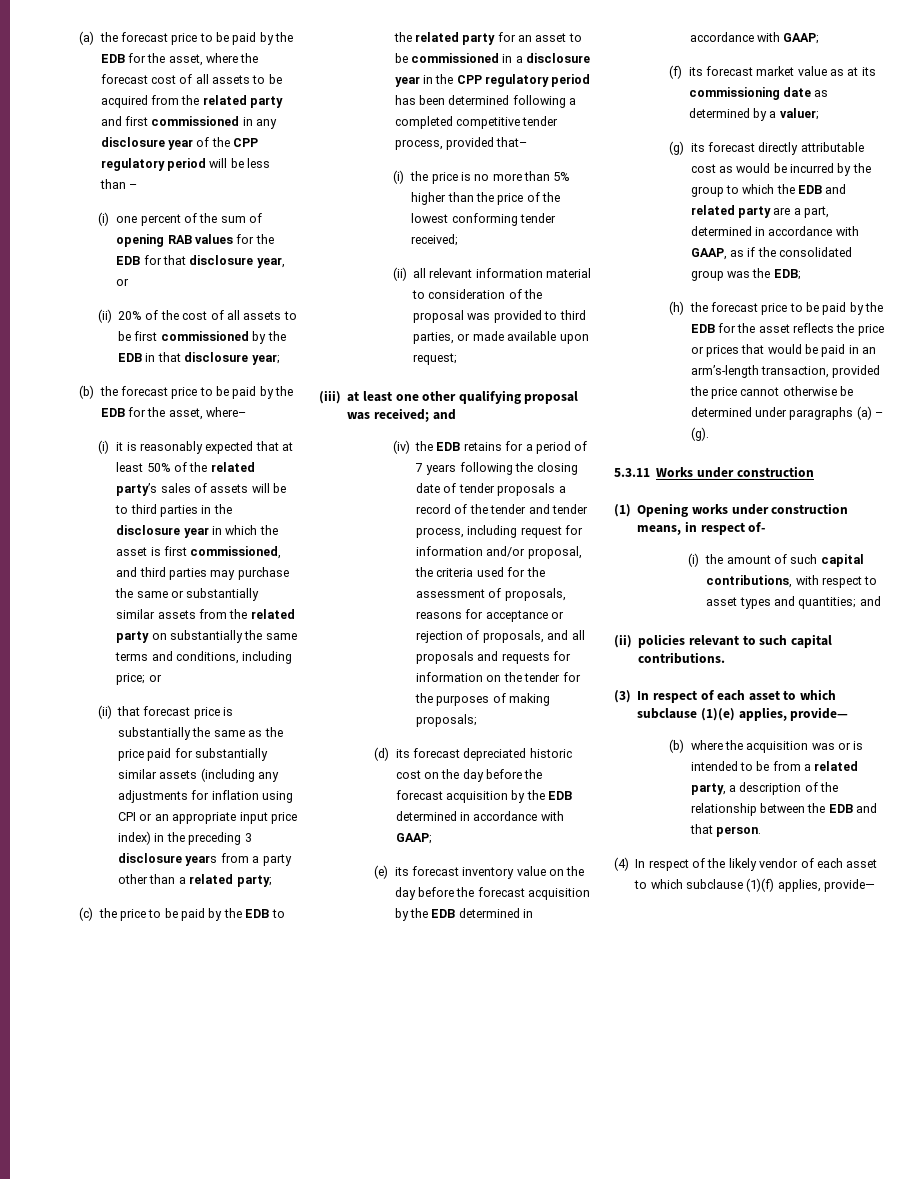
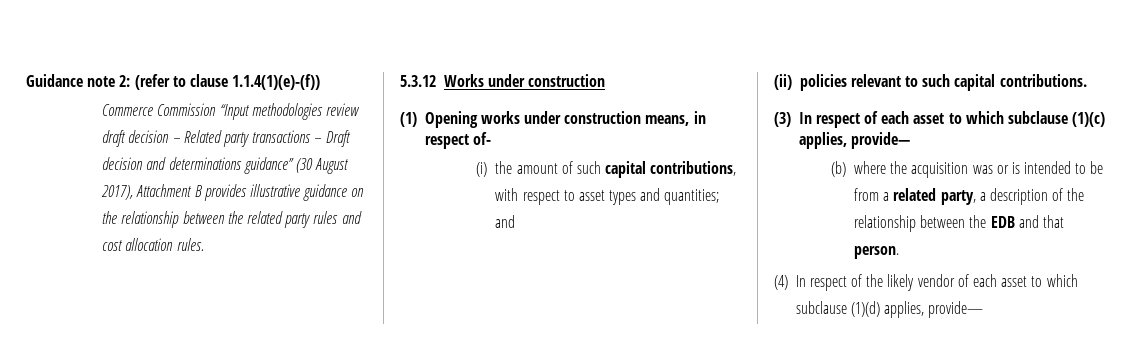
- (a) the forecast price to be paid by the EDB for the asset, where the forecast cost of all assets to be acquired from the related party and first commissioned in any disclosure year of the CPP regulatory period will be less than –
- (i) one percent of the sum of opening RAB values for the EDB for that disclosure year, or
- (ii) 20% of the cost of all assets to be first commissioned by the EDB in that disclosure year;
- (b) the forecast price to be paid by the EDB for the asset, where–
- (i) it is reasonably expected that at least 50% of the related party’s sales of assets will be to third parties in the disclosure year in which the asset is first commissioned, and third parties may purchase the same or substantially similar assets from the related party on substantially the same terms and conditions, including price; or
- (ii) that forecast price is substantially the same as the price paid for substantially similar assets (including any adjustments for inflation using CPI or an appropriate input price index) in the preceding 3 disclosure years from a party other than a related party;
- (c) the price to be paid by the EDB to the related party for an asset to be commissioned in a disclosure year in the CPP regulatory period has been determined following a completed competitive tender process, provided that–
- (i) the price is no more than 5% higher than the price of the lowest conforming tender received;
- (ii) all relevant information material to consideration of the proposal was provided to third parties, or made available upon request;
- (iii) at least one other qualifying proposal was received; and
- (iv) the EDB retains for a period of 7 years following the closing date of tender proposals a record of the tender and tender process, including request for information and/or proposal, the criteria used for the assessment of proposals, reasons for acceptance or rejection of proposals, and all proposals and requests for information on the tender for the purposes of making proposals;
- (d) its forecast depreciated historic cost on the day before the forecast acquisition by the EDB determined in accordance with GAAP;
- (e) its forecast inventory value on the day before the forecast acquisition by the EDB determined in accordance with GAAP;
- (f) its forecast market value as at its commissioning date as determined by a valuer;
- (g) its forecast directly attributable cost as would be incurred by the group to which the EDB and related party are a part, determined in accordance with GAAP, as if the consolidated group was the EDB;
- (h) the forecast price to be paid by the EDB for the asset reflects the price or prices that would be paid in an arm’s-length transaction, provided the price cannot otherwise be determined under paragraphs (a) – (g).
- 5.3.11 Works under construction
+ Guidance note 2: (refer to clause 1.1.4(1)(e)-(f))
+ Commerce Commission “Input methodologies review draft decision – Related party transactions – Draft decision and determinations guidance” (30 August 2017), Attachment B provides illustrative guidance on the relationship between the related party rules and cost allocation rules.
+ 5.3.12 Works under construction
- (3) In respect of each asset to which subclause (1)(e) applies, provide—
+ (3) In respect of each asset to which subclause (1)(c) applies, provide—
- (4) In respect of the likely vendor of each asset to which subclause (1)(f) applies, provide—
+ (4) In respect of the likely vendor of each asset to which subclause (1)(d) applies, provide—

